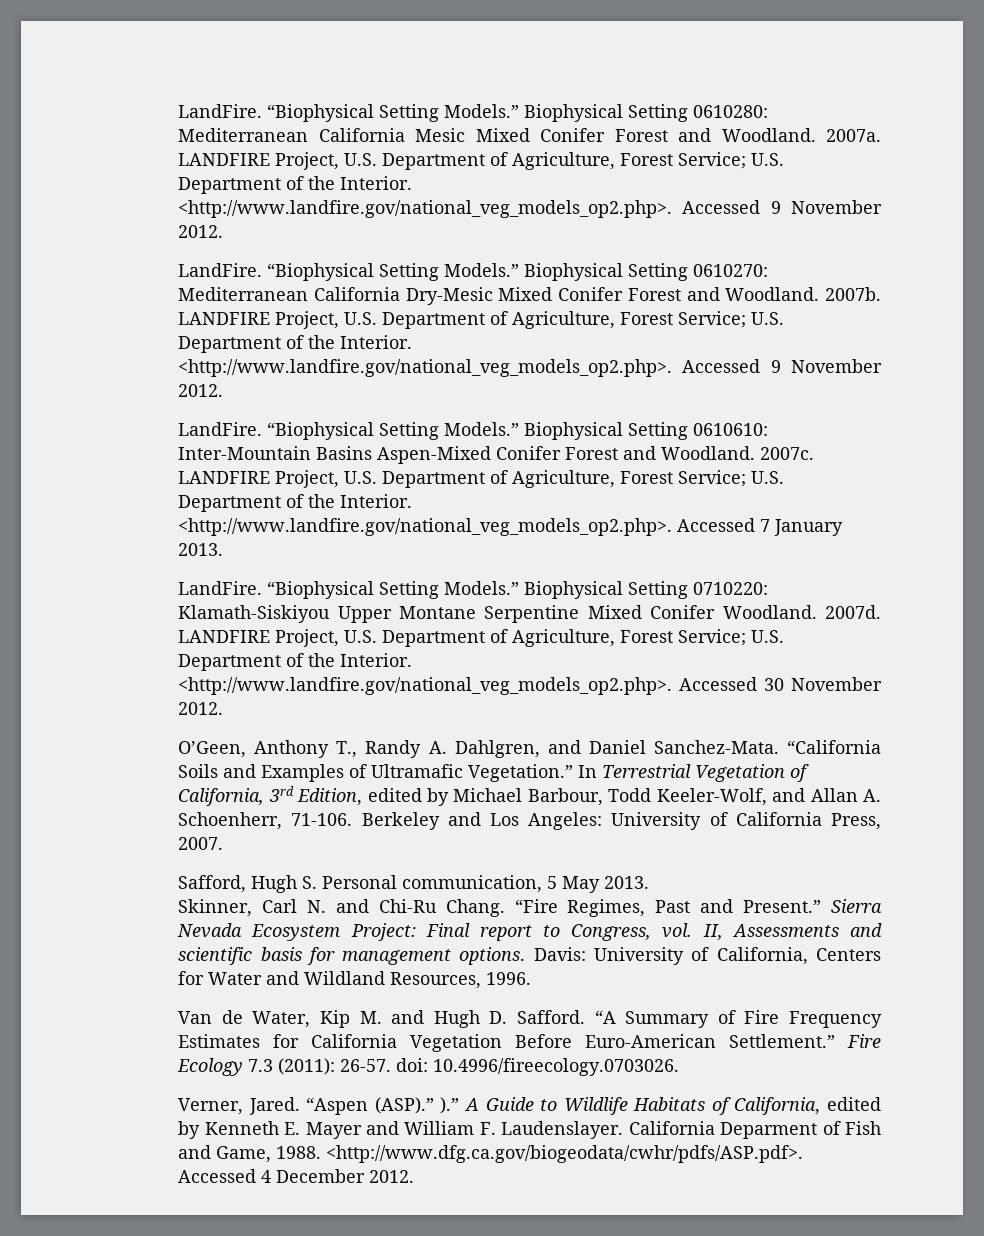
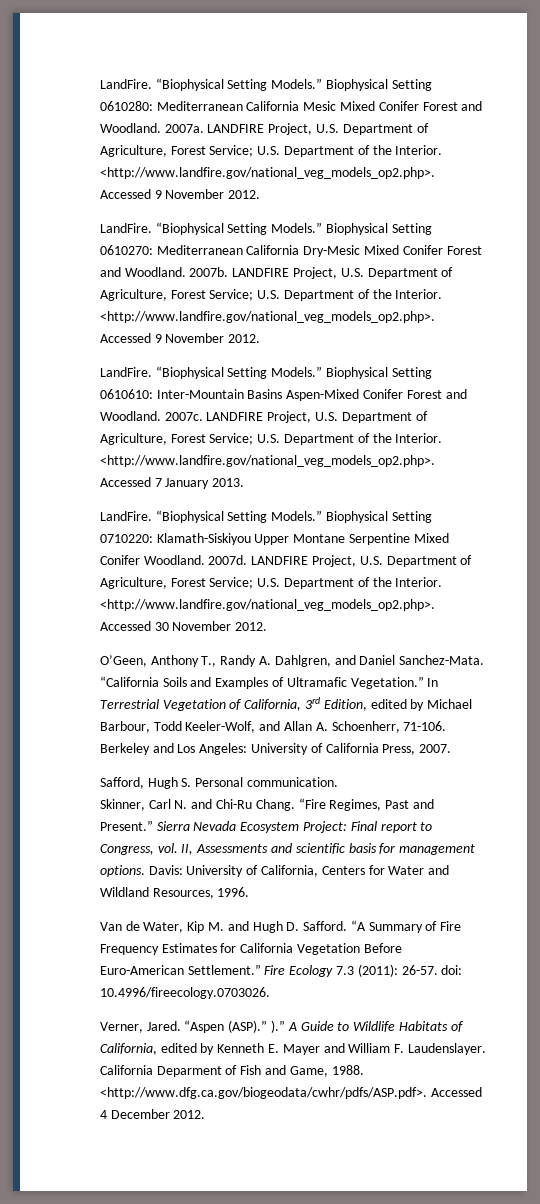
- Safford, Hugh S. Personal communication, 5 May 2013.
+ Safford, Hugh S. Personal communication.

